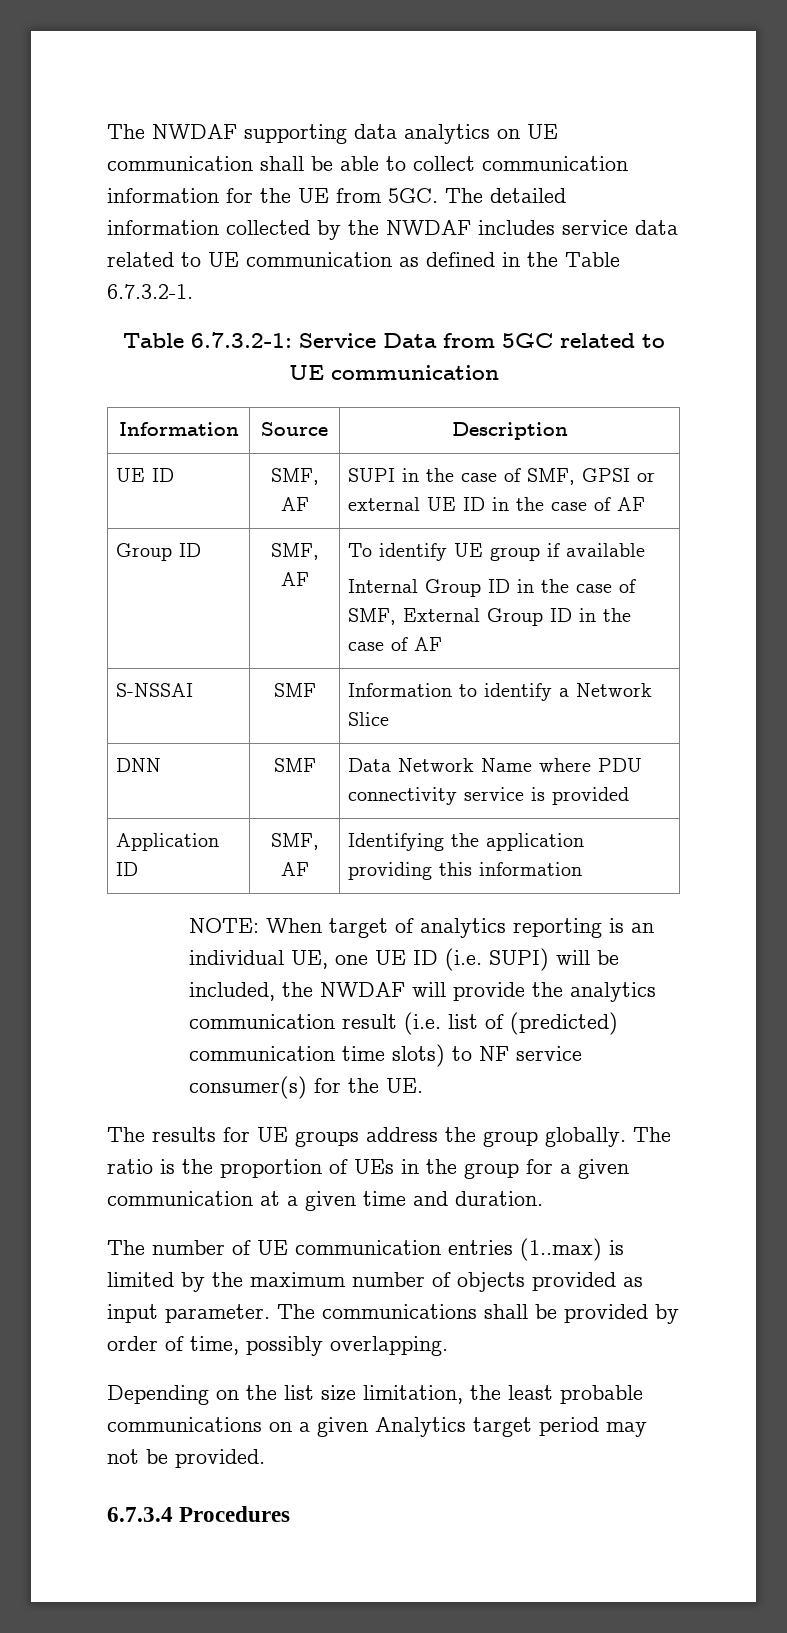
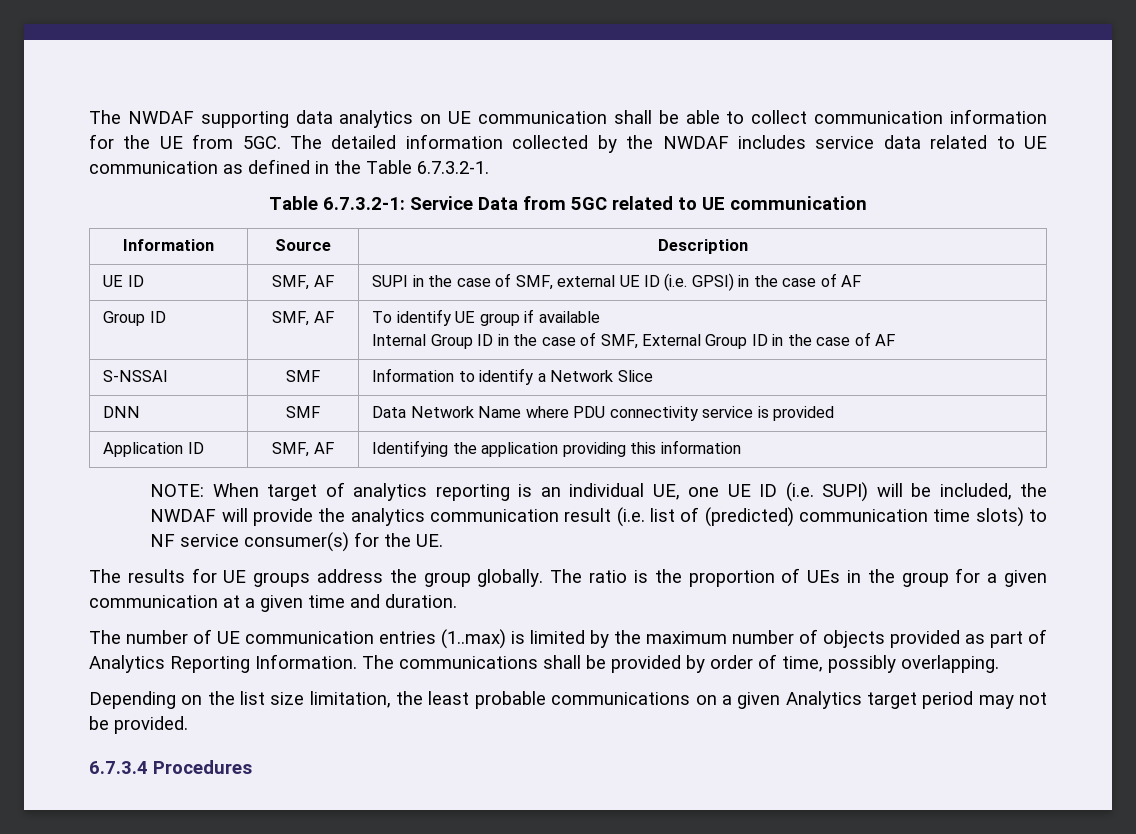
- UE ID | SMF, AF | SUPI in the case of SMF, GPSI or external UE ID in the case of AF
+ UE ID | SMF, AF | SUPI in the case of SMF, external UE ID (i.e. GPSI) in the case of AF
- The number of UE communication entries (1..max) is limited by the maximum number of objects provided as input parameter.
+ The number of UE communication entries (1..max) is limited by the maximum number of objects provided as part of Analytics Reporting Information.

